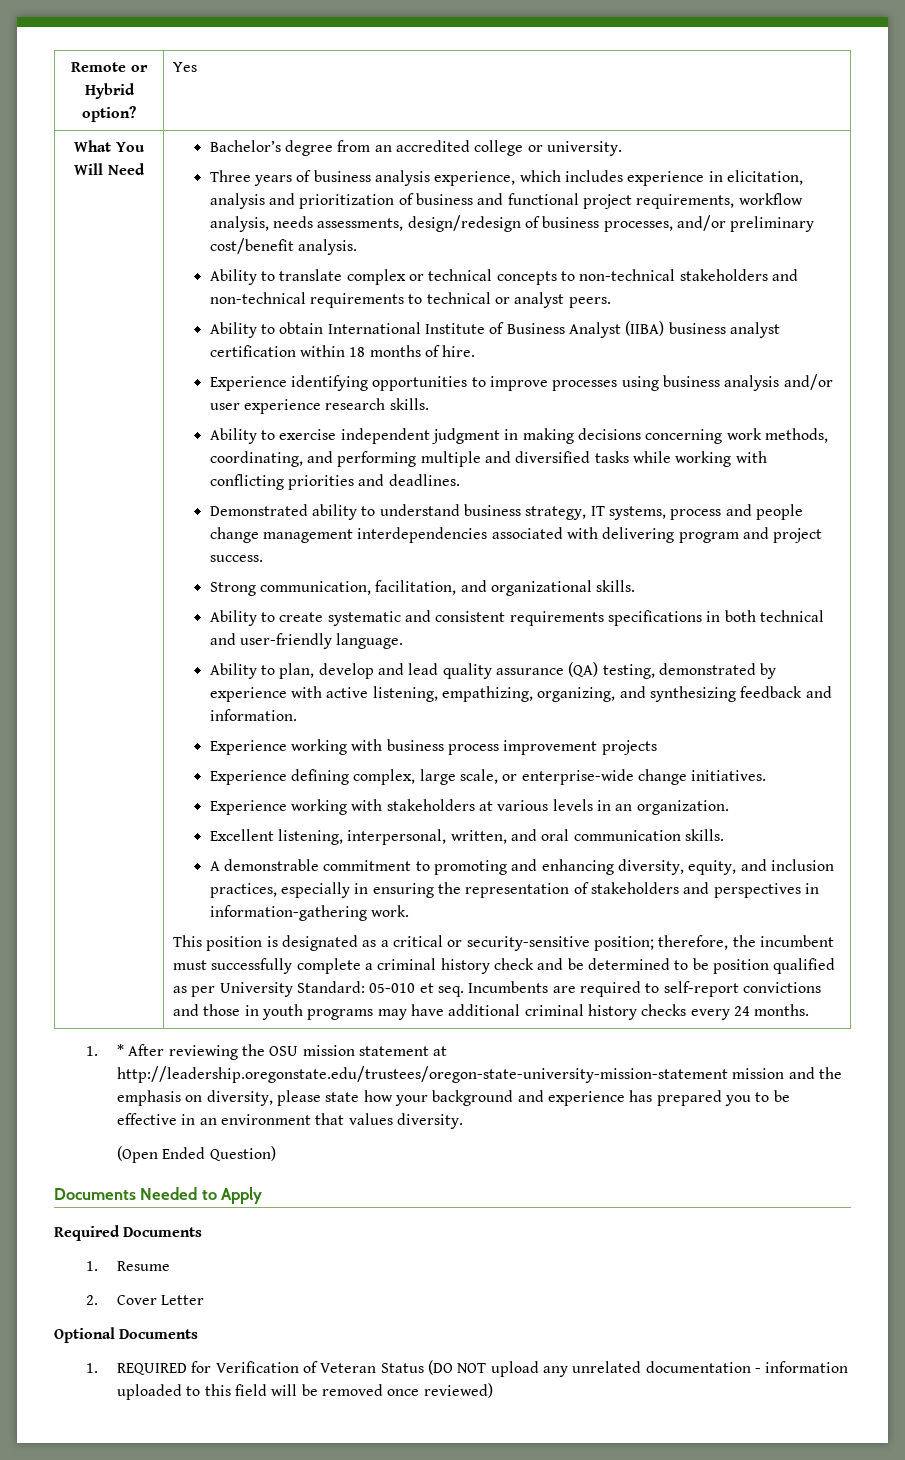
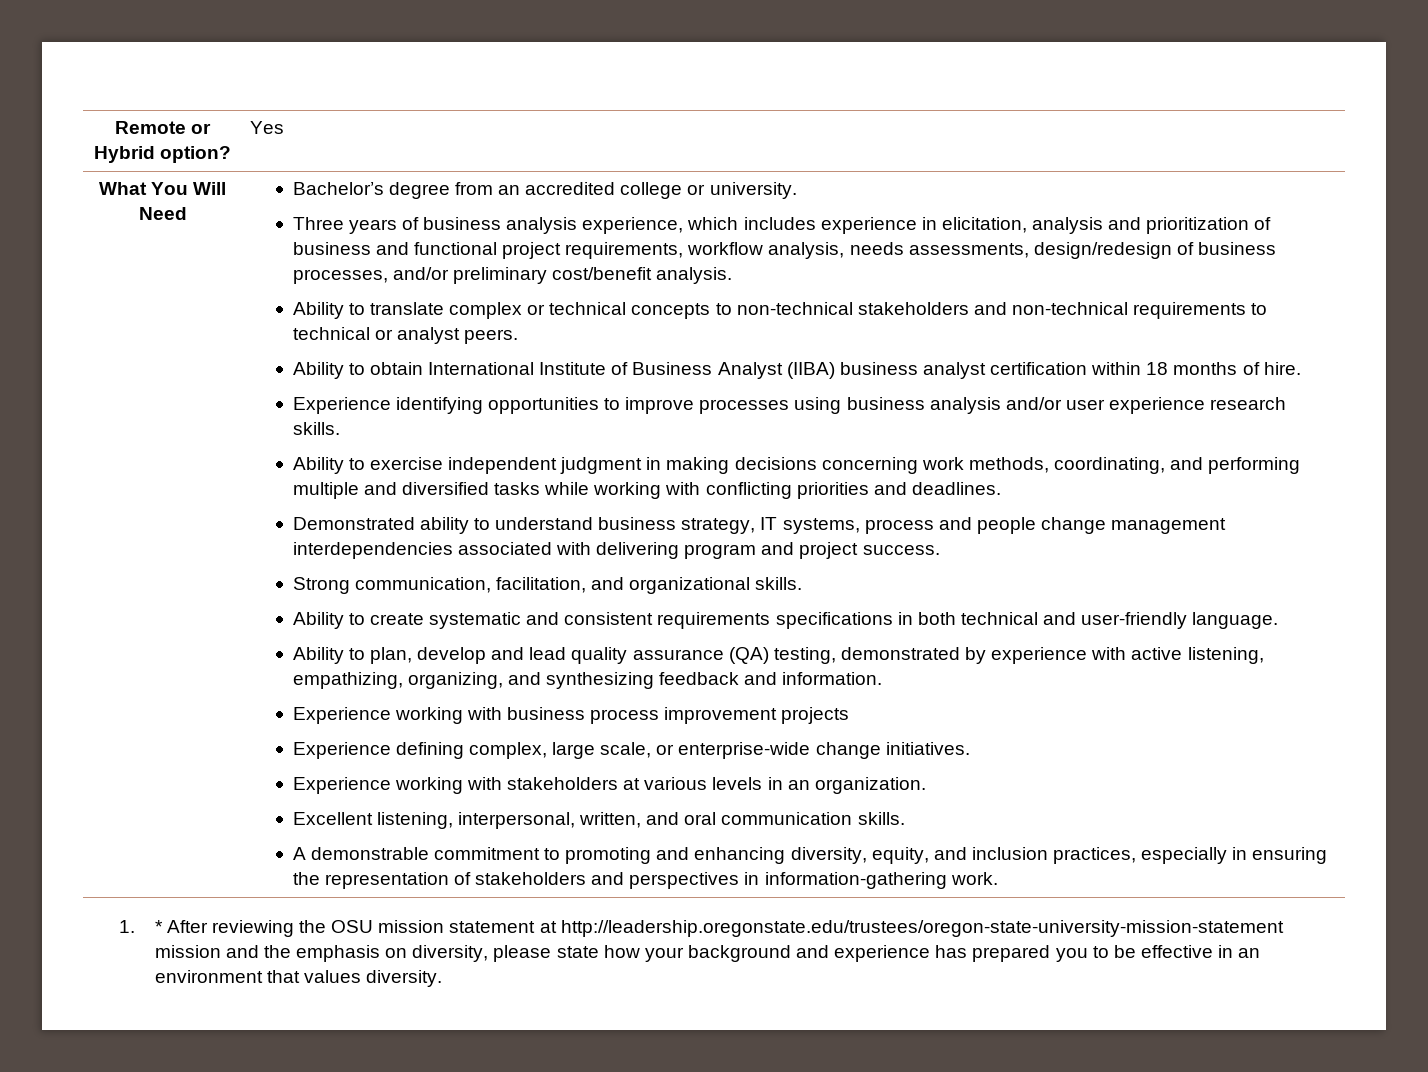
- This position is designated as a critical or security-sensitive position; therefore, the incumbent must successfully complete a criminal history check and be determined to be position qualified as per University Standard: 05-010 et seq. Incumbents are required to self-report convictions and those in youth programs may have additional criminal history checks every 24 months.
- (Open Ended Question)
- Documents Needed to Apply
- Required Documents
- 1. Resume
- 2. Cover Letter
- Optional Documents
- 1. REQUIRED for Verification of Veteran Status (DO NOT upload any unrelated documentation - information uploaded to this field will be removed once reviewed)

